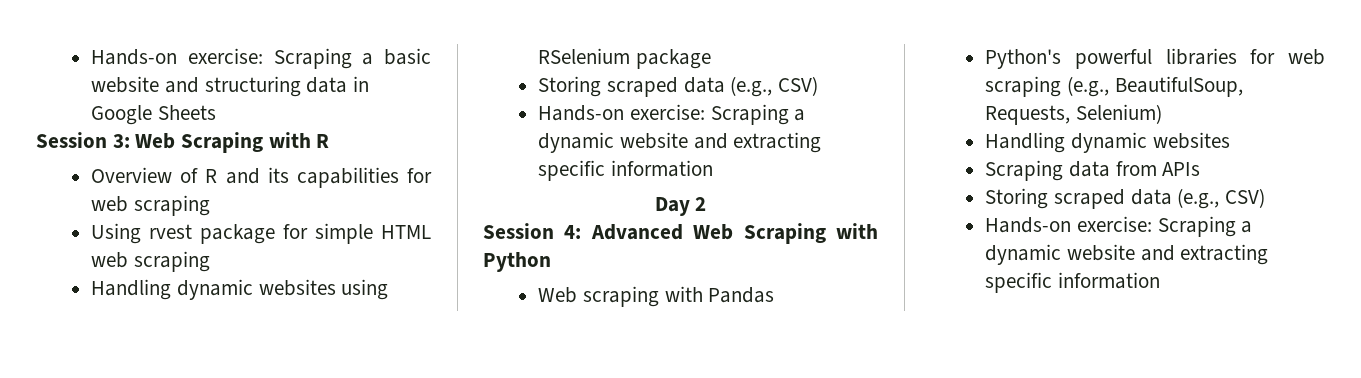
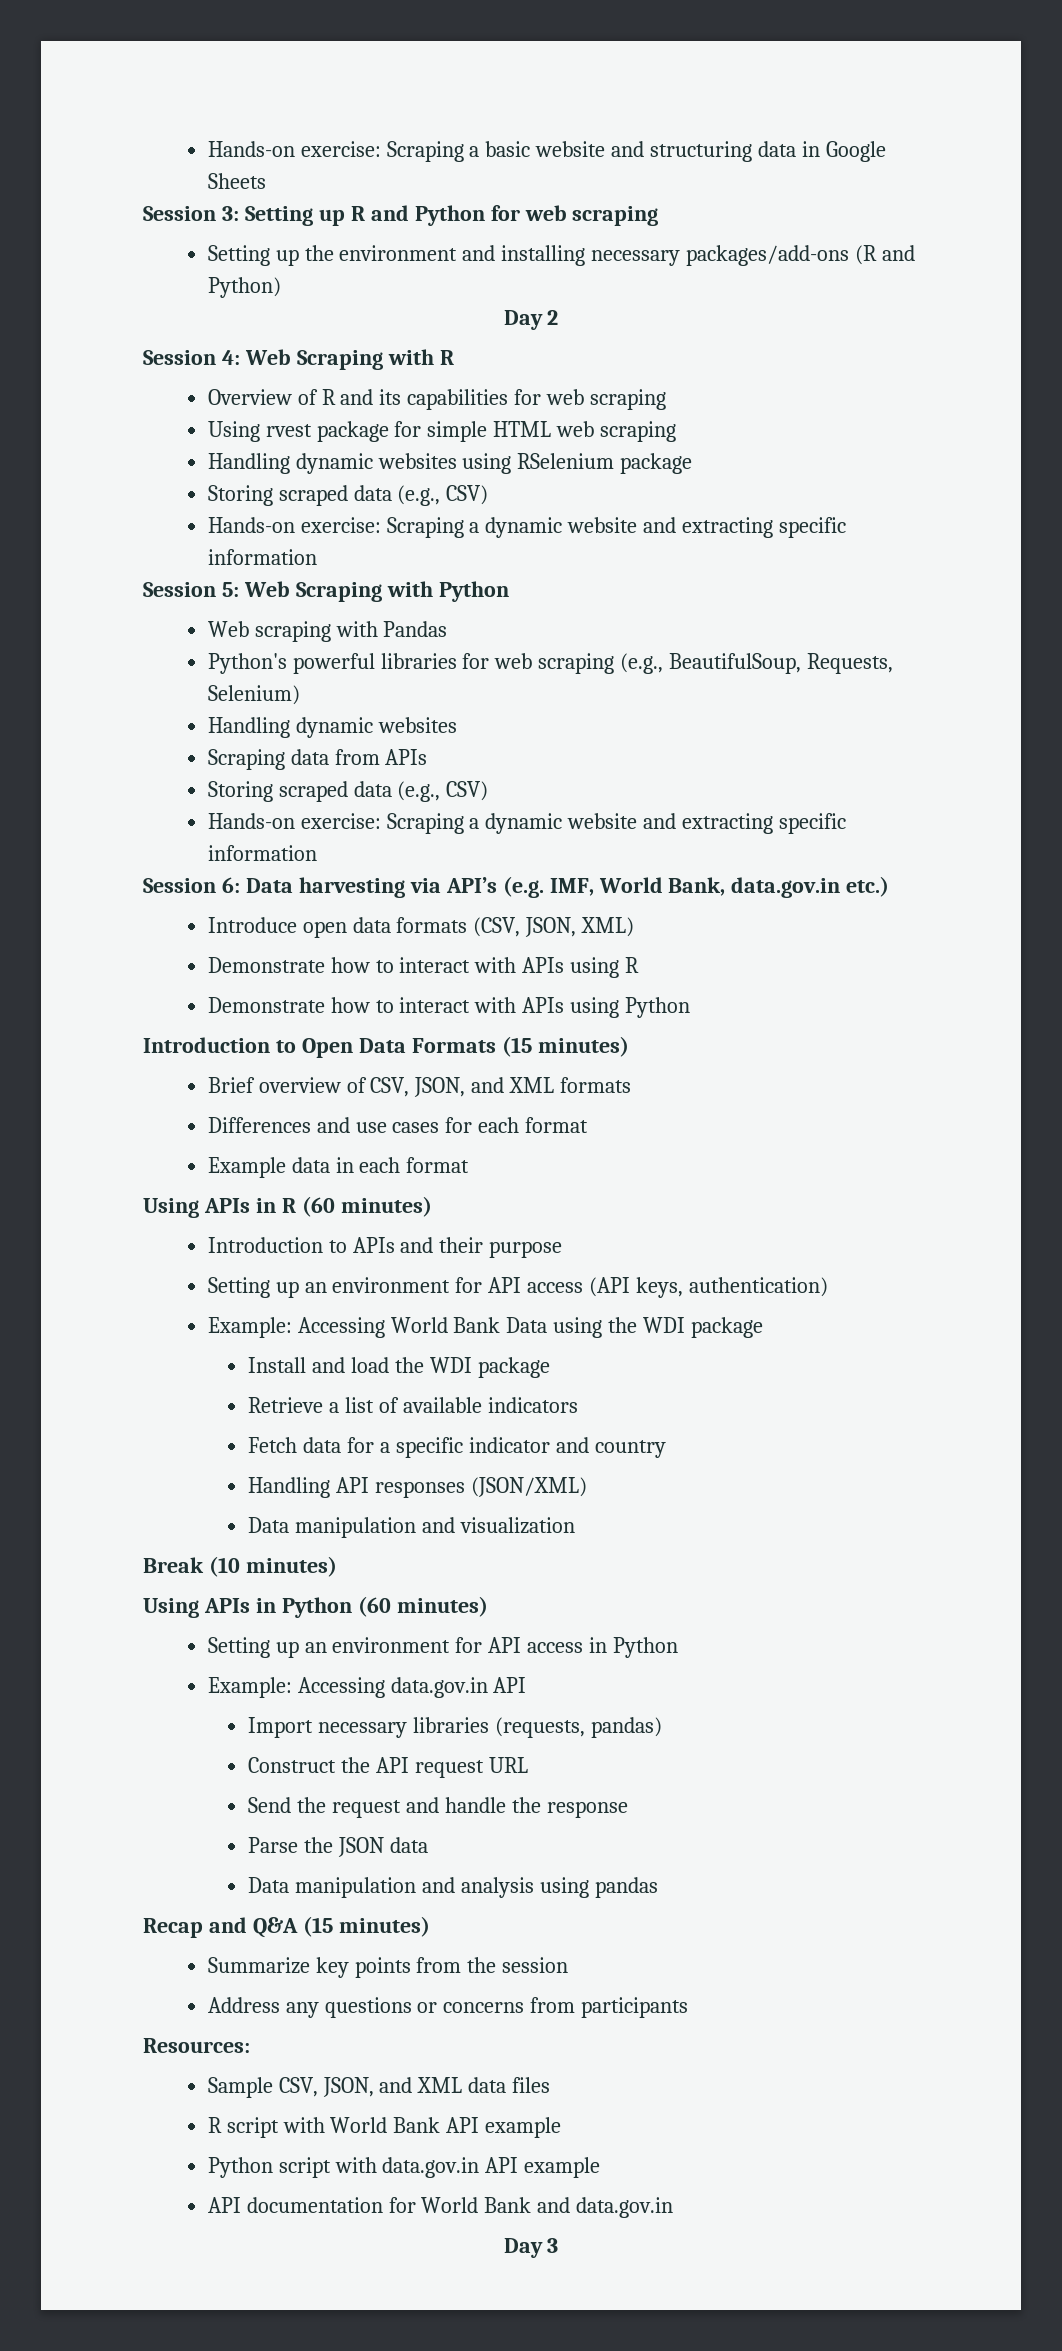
- Session 3: Web Scraping with R
+ Session 3: Setting up R and Python for web scraping
+ Setting up the environment and installing necessary packages/add-ons (R and Python)
+ Day 2
+ Session 4: Web Scraping with R
- Day 2
- Session 4: Advanced Web Scraping with Python
+ Session 5: Web Scraping with Python
+ Session 6: Data harvesting via API’s (e.g. IMF, World Bank, data.gov.in etc.)
+ Introduce open data formats (CSV, JSON, XML)
+ Demonstrate how to interact with APIs using R
+ Demonstrate how to interact with APIs using Python
+ Introduction to Open Data Formats (15 minutes)
+ Brief overview of CSV, JSON, and XML formats
+ Differences and use cases for each format
+ Example data in each format
+ Using APIs in R (60 minutes)
+ Introduction to APIs and their purpose
+ Setting up an environment for API access (API keys, authentication)
+ Example: Accessing World Bank Data using the WDI package
+ Install and load the WDI package
+ Retrieve a list of available indicators
+ Fetch data for a specific indicator and country
+ Handling API responses (JSON/XML)
+ Data manipulation and visualization
+ Break (10 minutes)
+ Using APIs in Python (60 minutes)
+ Setting up an environment for API access in Python
+ Example: Accessing data.gov.in API
+ Import necessary libraries (requests, pandas)
+ Construct the API request URL
+ Send the request and handle the response
+ Parse the JSON data
+ Data manipulation and analysis using pandas
+ Recap and Q&A (15 minutes)
+ Summarize key points from the session
+ Address any questions or concerns from participants
+ Resources:
+ Sample CSV, JSON, and XML data files
+ R script with World Bank API example
+ Python script with data.gov.in API example
+ API documentation for World Bank and data.gov.in
+ Day 3

